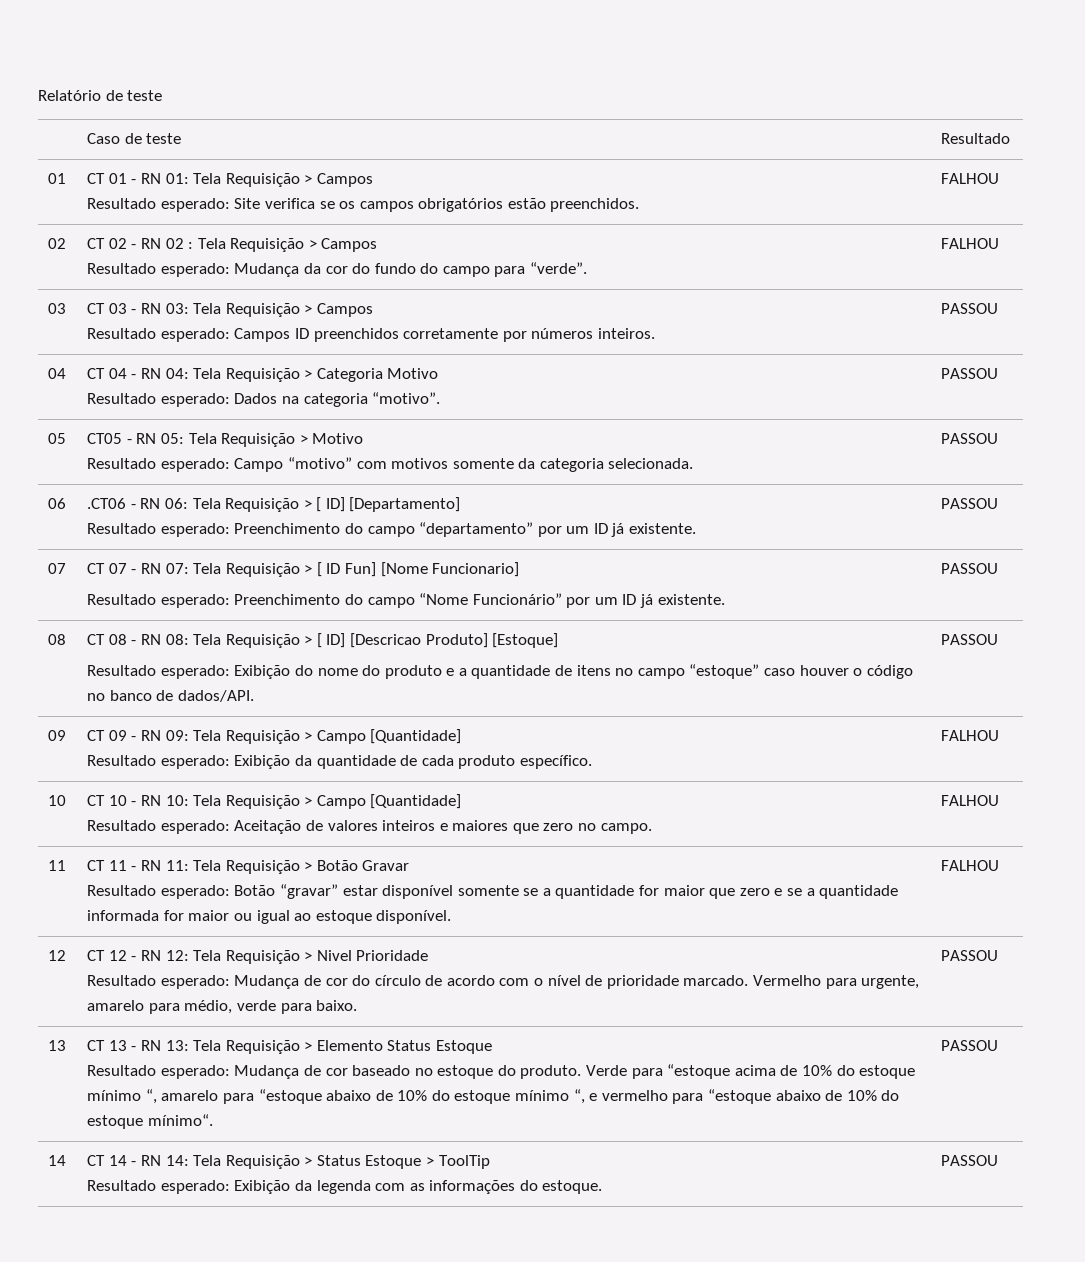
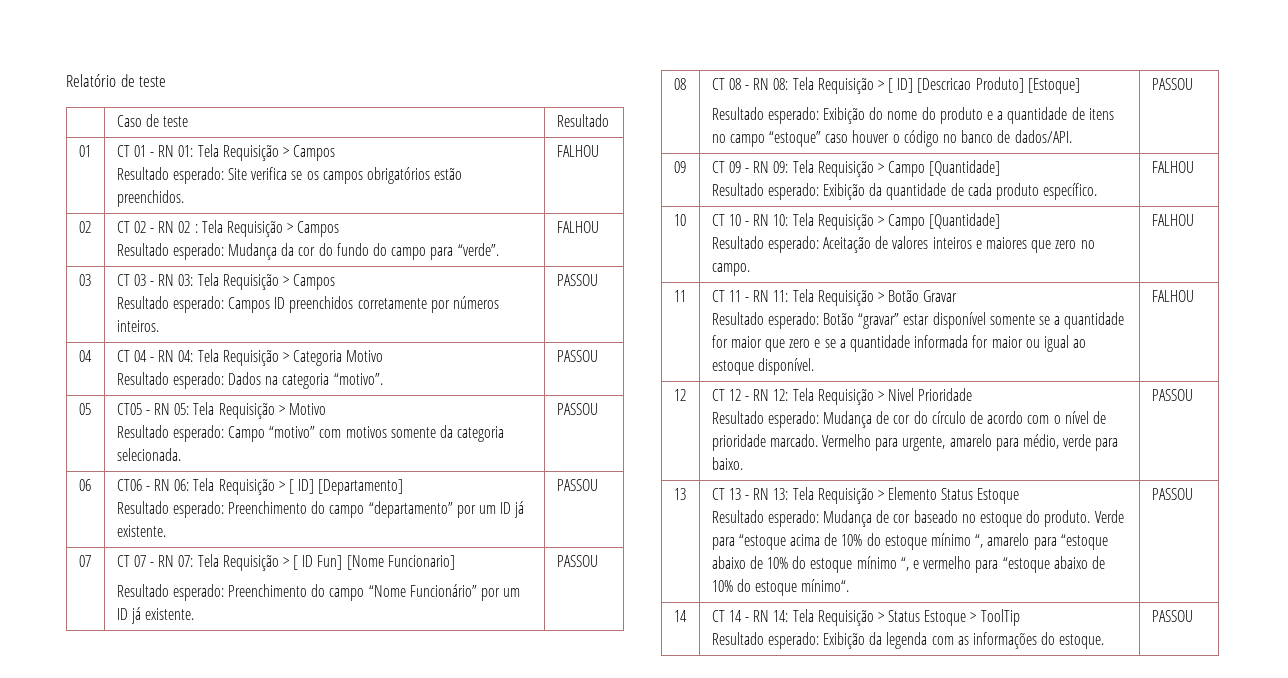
- 06 | .CT06 - RN 06: Tela Requisição > [ ID] [Departamento]
+ 06 | CT06 - RN 06: Tela Requisição > [ ID] [Departamento]

